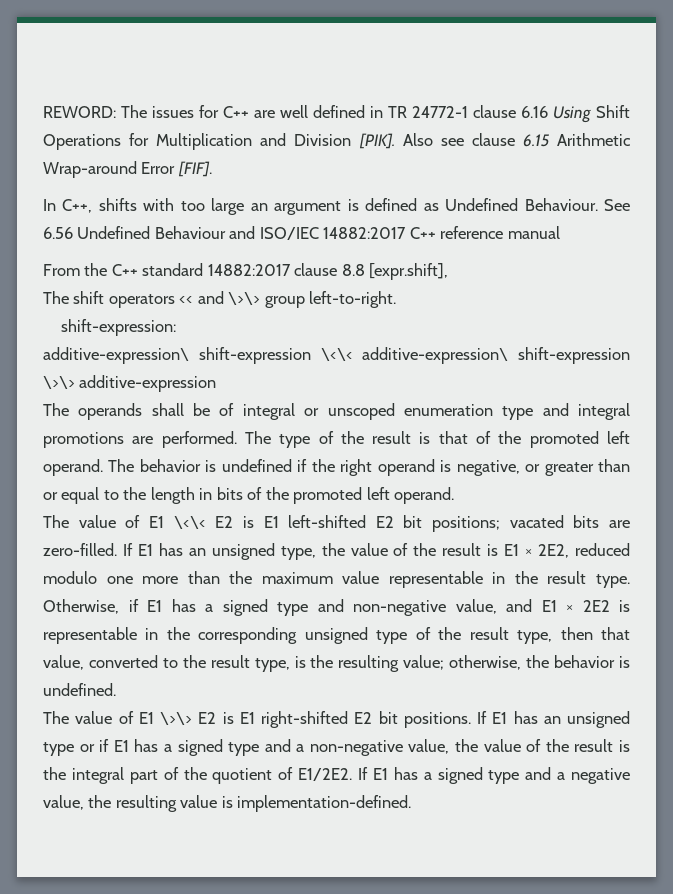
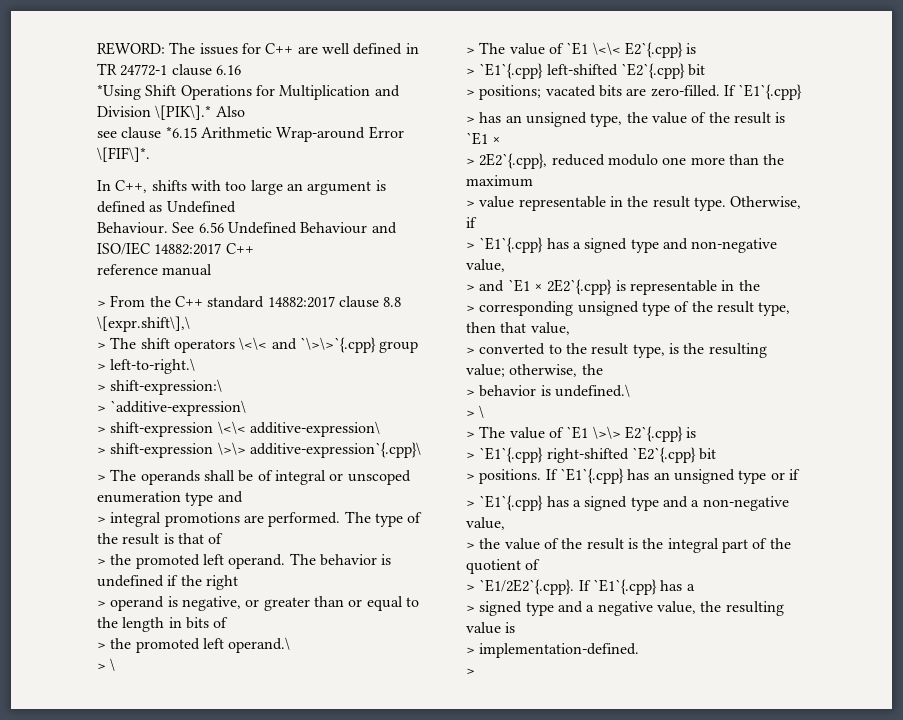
- REWORD: The issues for C++ are well defined in TR 24772-1 clause 6.16 Using Shift Operations for Multiplication and Division [PIK]. Also see clause 6.15 Arithmetic Wrap-around Error [FIF].
+ REWORD: The issues for C++ are well defined in TR 24772-1 clause 6.16
+ *Using Shift Operations for Multiplication and Division \[PIK\].* Also
+ see clause *6.15 Arithmetic Wrap-around Error \[FIF\]*.
- In C++, shifts with too large an argument is defined as Undefined Behaviour.
+ In C++, shifts with too large an argument is defined as Undefined
+ Behaviour.
- See 6.56 Undefined Behaviour and ISO/IEC 14882:2017 C++ reference manual
+ See 6.56 Undefined Behaviour and ISO/IEC 14882:2017 C++
+ reference manual
- From the C++ standard 14882:2017 clause 8.8 [expr.shift],
- The shift operators << and \>\> group left-to-right.
- shift-expression:
- additive-expression\ shift-expression \<\< additive-expression\ shift-expression \>\> additive-expression
- The operands shall be of integral or unscoped enumeration type and integral promotions are performed.
+ > From the C++ standard 14882:2017 clause 8.8 \[expr.shift\],\
+ > The shift operators \<\< and `\>\>`{.cpp} group
+ > left-to-right.\
+ > shift-expression:\
+ > `additive-expression\
+ > shift-expression \<\< additive-expression\
+ > shift-expression \>\> additive-expression`{.cpp}\
+ > The operands shall be of integral or unscoped enumeration type and
+ > integral promotions are performed.
- The type of the result is that of the promoted left operand.
+ The type of the result is that of
+ > the promoted left operand.
- The behavior is undefined if the right operand is negative, or greater than or equal to the length in bits of the promoted left operand.
- The value of E1 \<\< E2 is E1 left-shifted E2 bit positions; vacated bits are zero-filled. If E1 has an unsigned type, the value of the result is E1 × 2E2, reduced modulo one more than the maximum value representable in the result type.
+ The behavior is undefined if the right
+ > operand is negative, or greater than or equal to the length in bits of
+ > the promoted left operand.\
+ > \
+ > The value of `E1 \<\< E2`{.cpp} is
+ > `E1`{.cpp} left-shifted `E2`{.cpp} bit
+ > positions; vacated bits are zero-filled. If `E1`{.cpp}
+ > has an unsigned type, the value of the result is `E1 ×
+ > 2E2`{.cpp}, reduced modulo one more than the maximum
+ > value representable in the result type.
- Otherwise, if E1 has a signed type and non-negative value, and E1 × 2E2 is representable in the corresponding unsigned type of the result type, then that value, converted to the result type, is the resulting value; otherwise, the behavior is undefined.
- The value of E1 \>\> E2 is E1 right-shifted E2 bit positions.
+ Otherwise, if
+ > `E1`{.cpp} has a signed type and non-negative value,
+ > and `E1 × 2E2`{.cpp} is representable in the
+ > corresponding unsigned type of the result type, then that value,
+ > converted to the result type, is the resulting value; otherwise, the
+ > behavior is undefined.\
+ > \
+ > The value of `E1 \>\> E2`{.cpp} is
+ > `E1`{.cpp} right-shifted `E2`{.cpp} bit
+ > positions.
- If E1 has an unsigned type or if E1 has a signed type and a non-negative value, the value of the result is the integral part of the quotient of E1/2E2. If E1 has a signed type and a negative value, the resulting value is implementation-defined.
+ If `E1`{.cpp} has an unsigned type or if
+ > `E1`{.cpp} has a signed type and a non-negative value,
+ > the value of the result is the integral part of the quotient of
+ > `E1/2E2`{.cpp}. If `E1`{.cpp} has a
+ > signed type and a negative value, the resulting value is
+ > implementation-defined.
+ >

